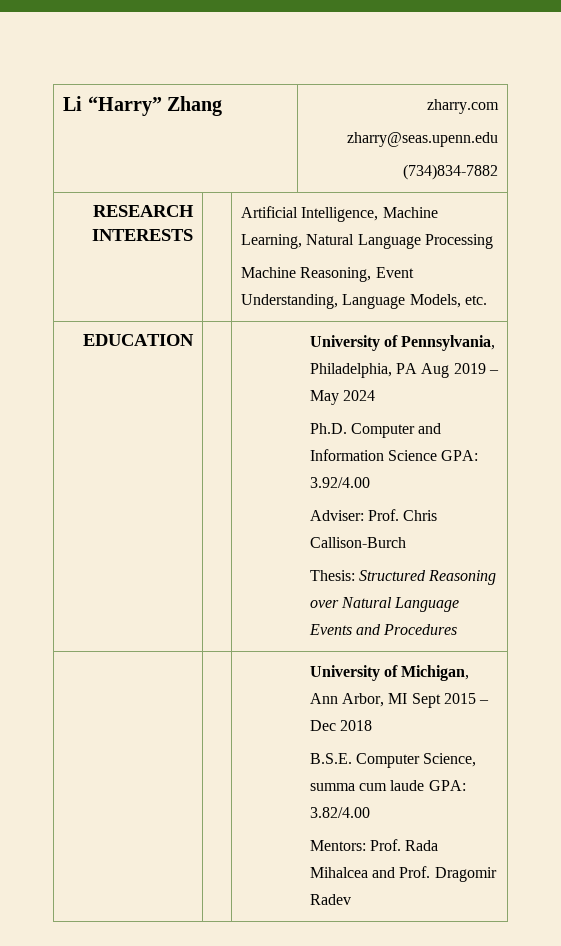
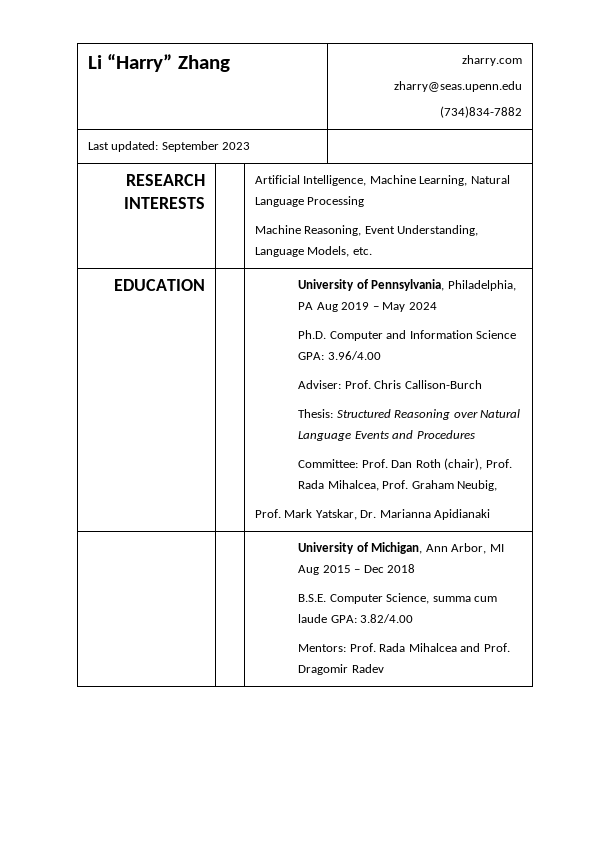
+ Last updated: September 2023 |
- Ph.D. Computer and Information Science GPA: 3.92/4.00
+ Ph.D. Computer and Information Science GPA: 3.96/4.00
+ Committee: Prof. Dan Roth (chair), Prof. Rada Mihalcea, Prof. Graham Neubig,
+ Prof. Mark Yatskar, Dr. Marianna Apidianaki
- | | University of Michigan, Ann Arbor, MI Sept 2015 – Dec 2018
+ | | University of Michigan, Ann Arbor, MI Aug 2015 – Dec 2018

